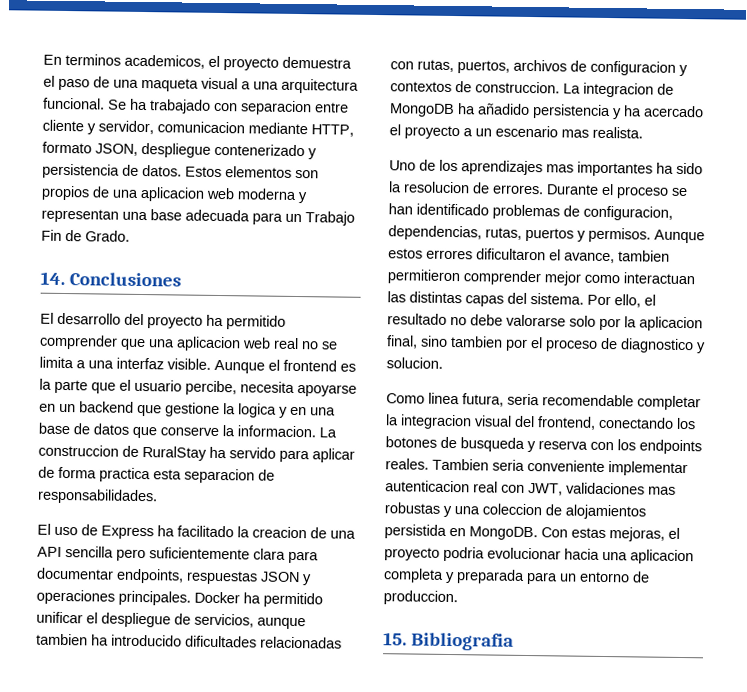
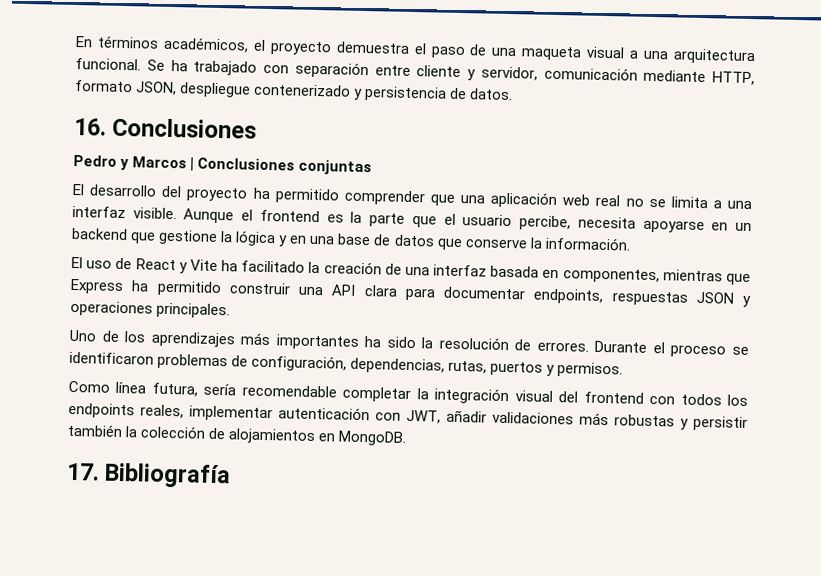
- En terminos academicos, el proyecto demuestra el paso de una maqueta visual a una arquitectura funcional.
+ En términos académicos, el proyecto demuestra el paso de una maqueta visual a una arquitectura funcional.
- Se ha trabajado con separacion entre cliente y servidor, comunicacion mediante HTTP, formato JSON, despliegue contenerizado y persistencia de datos. Estos elementos son propios de una aplicacion web moderna y representan una base adecuada para un Trabajo Fin de Grado.
- 14. Conclusiones
+ Se ha trabajado con separación entre cliente y servidor, comunicación mediante HTTP, formato JSON, despliegue contenerizado y persistencia de datos.
+ 16. Conclusiones
+ Pedro y Marcos | Conclusiones conjuntas
- El desarrollo del proyecto ha permitido comprender que una aplicacion web real no se limita a una interfaz visible.
+ El desarrollo del proyecto ha permitido comprender que una aplicación web real no se limita a una interfaz visible.
- Aunque el frontend es la parte que el usuario percibe, necesita apoyarse en un backend que gestione la logica y en una base de datos que conserve la informacion. La construccion de RuralStay ha servido para aplicar de forma practica esta separacion de responsabilidades.
+ Aunque el frontend es la parte que el usuario percibe, necesita apoyarse en un backend que gestione la lógica y en una base de datos que conserve la información.
- El uso de Express ha facilitado la creacion de una API sencilla pero suficientemente clara para documentar endpoints, respuestas JSON y operaciones principales. Docker ha permitido unificar el despliegue de servicios, aunque tambien ha introducido dificultades relacionadas con rutas, puertos, archivos de configuracion y contextos de construccion. La integracion de MongoDB ha añadido persistencia y ha acercado el proyecto a un escenario mas realista.
+ El uso de React y Vite ha facilitado la creación de una interfaz basada en componentes, mientras que Express ha permitido construir una API clara para documentar endpoints, respuestas JSON y operaciones principales.
- Uno de los aprendizajes mas importantes ha sido la resolucion de errores.
+ Uno de los aprendizajes más importantes ha sido la resolución de errores.
- Durante el proceso se han identificado problemas de configuracion, dependencias, rutas, puertos y permisos. Aunque estos errores dificultaron el avance, tambien permitieron comprender mejor como interactuan las distintas capas del sistema. Por ello, el resultado no debe valorarse solo por la aplicacion final, sino tambien por el proceso de diagnostico y solucion.
- Como linea futura, seria recomendable completar la integracion visual del frontend, conectando los botones de busqueda y reserva con los endpoints reales. Tambien seria conveniente implementar autenticacion real con JWT, validaciones mas robustas y una coleccion de alojamientos persistida en MongoDB. Con estas mejoras, el proyecto podria evolucionar hacia una aplicacion completa y preparada para un entorno de produccion.
- 15. Bibliografia
+ Durante el proceso se identificaron problemas de configuración, dependencias, rutas, puertos y permisos.
+ Como línea futura, sería recomendable completar la integración visual del frontend con todos los endpoints reales, implementar autenticación con JWT, añadir validaciones más robustas y persistir también la colección de alojamientos en MongoDB.
+ 17. Bibliografía

